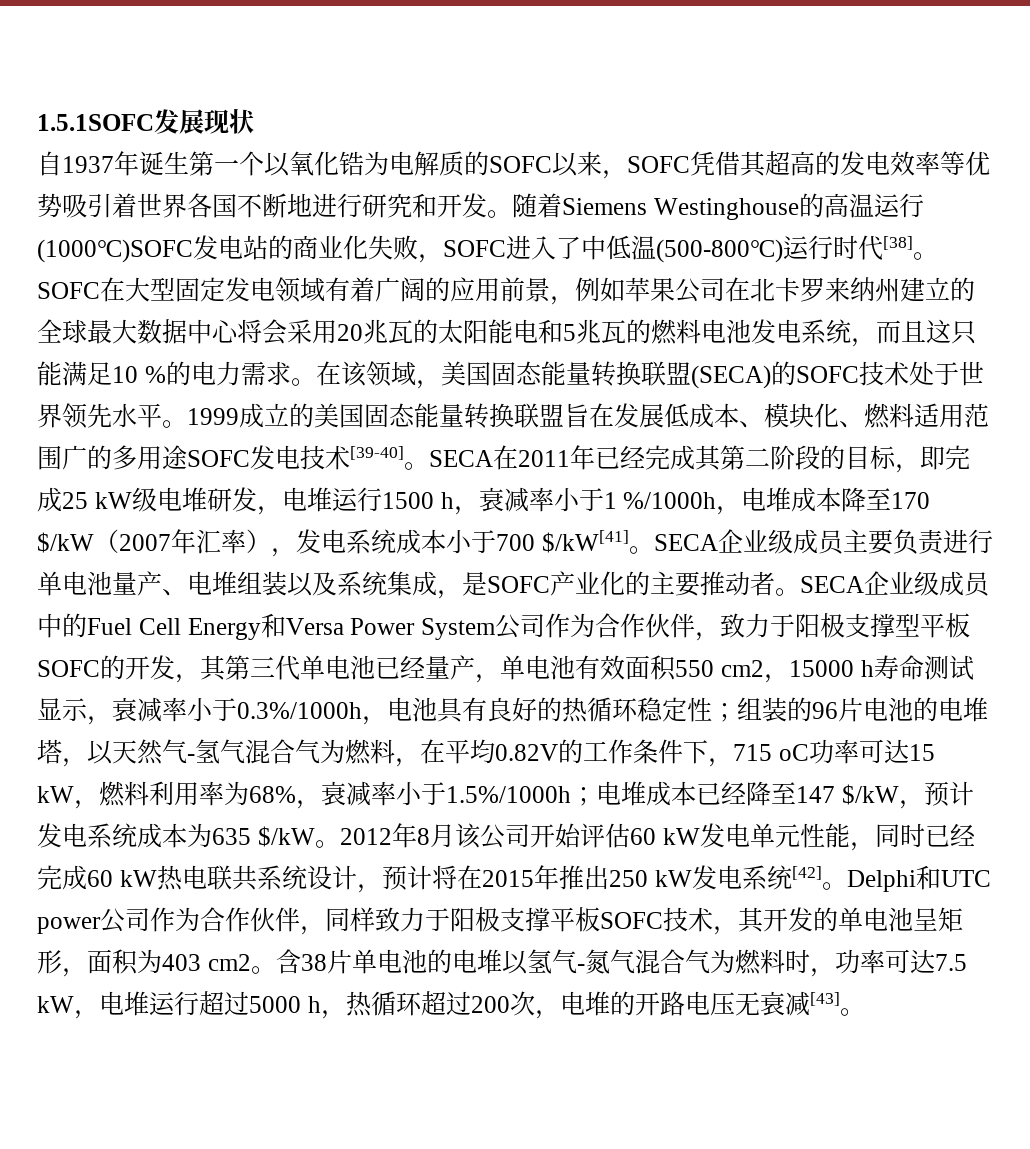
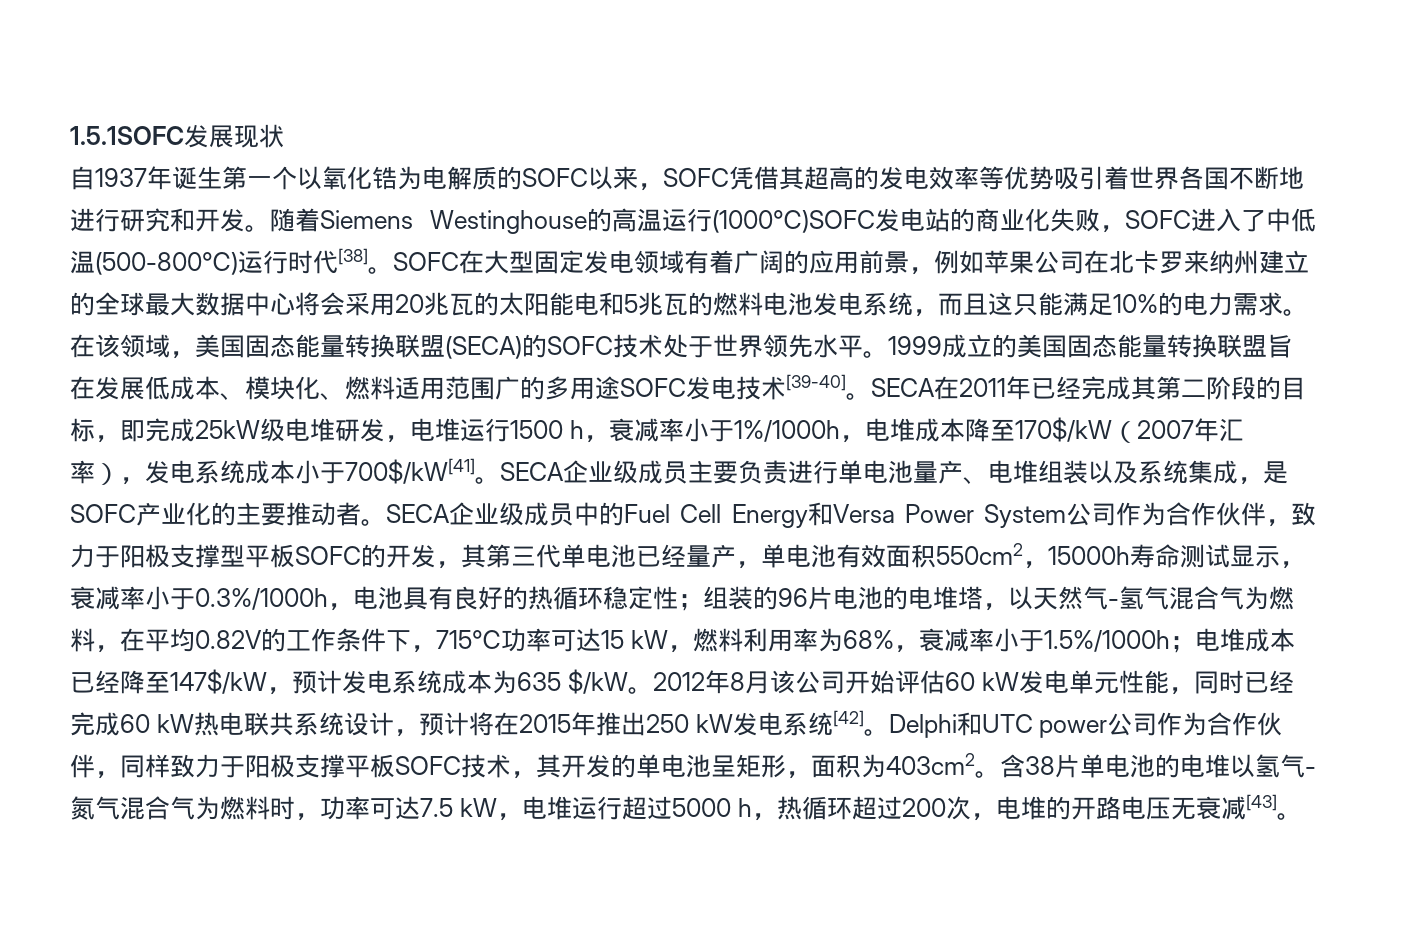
- SOFC在大型固定发电领域有着广阔的应用前景，例如苹果公司在北卡罗来纳州建立的全球最大数据中心将会采用20兆瓦的太阳能电和5兆瓦的燃料电池发电系统，而且这只能满足10 %的电力需求。
+ SOFC在大型固定发电领域有着广阔的应用前景，例如苹果公司在北卡罗来纳州建立的全球最大数据中心将会采用20兆瓦的太阳能电和5兆瓦的燃料电池发电系统，而且这只能满足10%的电力需求。
- SECA在2011年已经完成其第二阶段的目标，即完成25 kW级电堆研发，电堆运行1500 h，衰减率小于1 %/1000h，电堆成本降至170 $/kW（2007年汇率），发电系统成本小于700 $/kW[41]。
+ SECA在2011年已经完成其第二阶段的目标，即完成25kW级电堆研发，电堆运行1500 h，衰减率小于1%/1000h，电堆成本降至170$/kW（2007年汇率），发电系统成本小于700$/kW[41]。
- SECA企业级成员中的Fuel Cell Energy和Versa Power System公司作为合作伙伴，致力于阳极支撑型平板SOFC的开发，其第三代单电池已经量产，单电池有效面积550 cm2，15000 h寿命测试显示，衰减率小于0.3%/1000h，电池具有良好的热循环稳定性；
+ SECA企业级成员中的Fuel Cell Energy和Versa Power System公司作为合作伙伴，致力于阳极支撑型平板SOFC的开发，其第三代单电池已经量产，单电池有效面积550cm2，15000h寿命测试显示，衰减率小于0.3%/1000h，电池具有良好的热循环稳定性；
- 组装的96片电池的电堆塔，以天然气-氢气混合气为燃料，在平均0.82V的工作条件下，715 oC功率可达15 kW，燃料利用率为68%，衰减率小于1.5%/1000h；
+ 组装的96片电池的电堆塔，以天然气-氢气混合气为燃料，在平均0.82V的工作条件下，715℃功率可达15 kW，燃料利用率为68%，衰减率小于1.5%/1000h；
- 电堆成本已经降至147 $/kW，预计发电系统成本为635 $/kW。
+ 电堆成本已经降至147$/kW，预计发电系统成本为635 $/kW。
- Delphi和UTC power公司作为合作伙伴，同样致力于阳极支撑平板SOFC技术，其开发的单电池呈矩形，面积为403 cm2。
+ Delphi和UTC power公司作为合作伙伴，同样致力于阳极支撑平板SOFC技术，其开发的单电池呈矩形，面积为403cm2。

